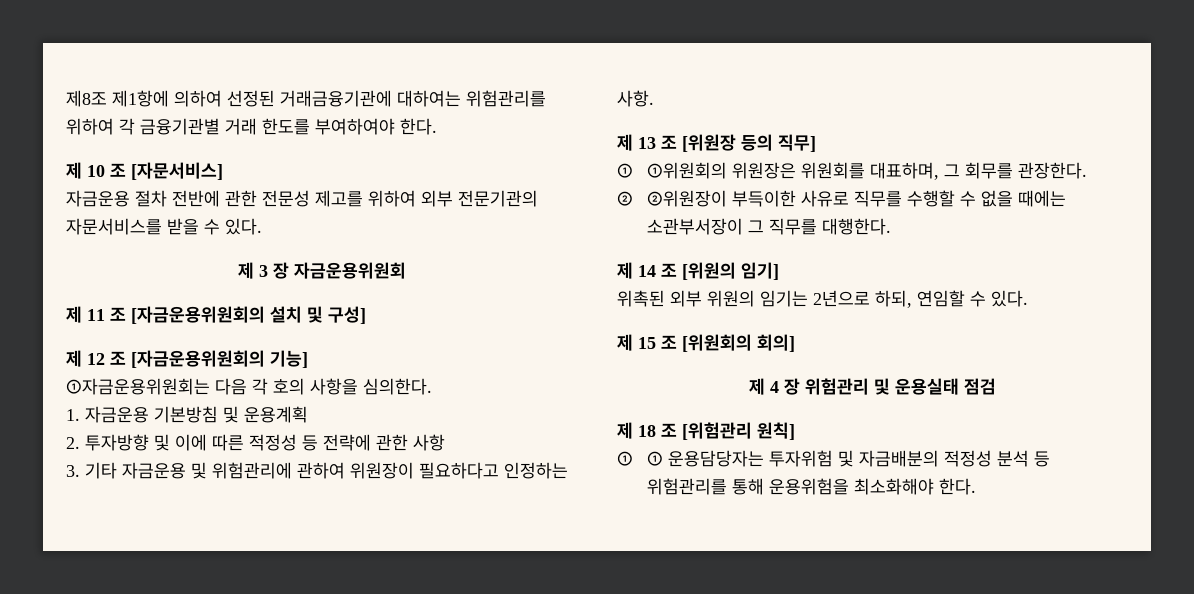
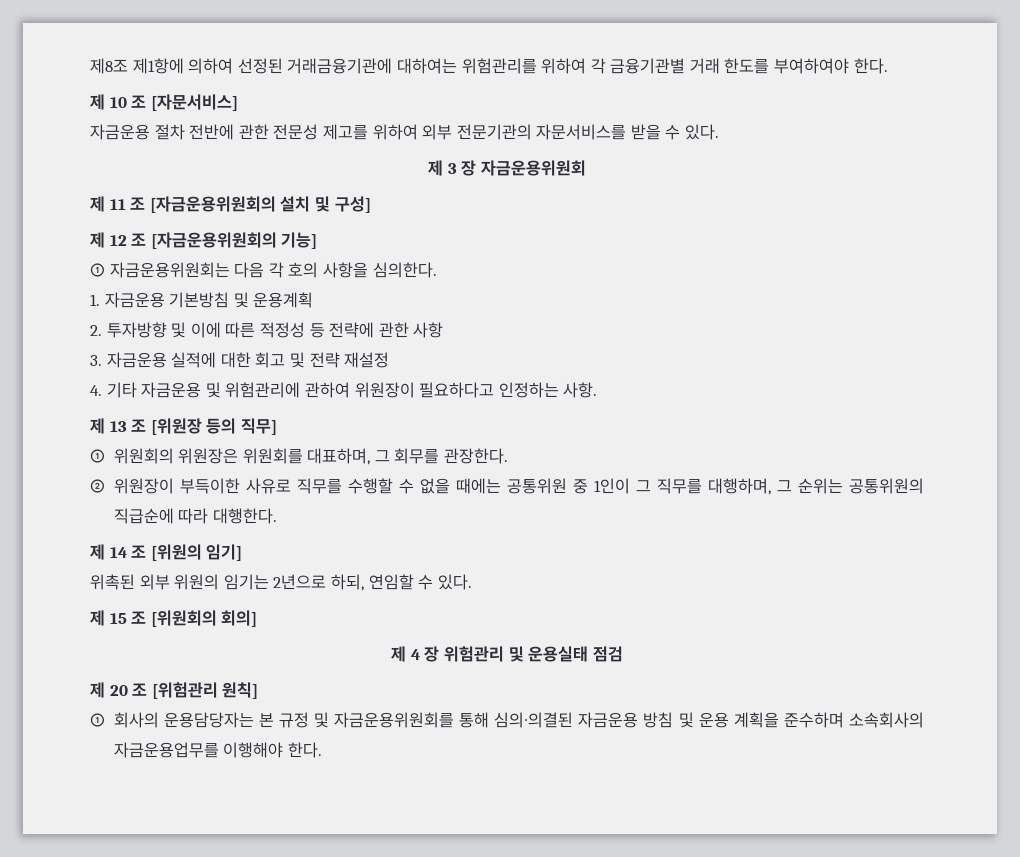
- ①자금운용위원회는 다음 각 호의 사항을 심의한다.
+ ① 자금운용위원회는 다음 각 호의 사항을 심의한다.
- 3. 기타 자금운용 및 위험관리에 관하여 위원장이 필요하다고 인정하는 사항.
+ 3. 자금운용 실적에 대한 회고 및 전략 재설정
+ 4. 기타 자금운용 및 위험관리에 관하여 위원장이 필요하다고 인정하는 사항.
- ① ①위원회의 위원장은 위원회를 대표하며, 그 회무를 관장한다.
+ ① 위원회의 위원장은 위원회를 대표하며, 그 회무를 관장한다.
- ② ②위원장이 부득이한 사유로 직무를 수행할 수 없을 때에는 소관부서장이 그 직무를 대행한다.
+ ② 위원장이 부득이한 사유로 직무를 수행할 수 없을 때에는 공통위원 중 1인이 그 직무를 대행하며, 그 순위는 공통위원의 직급순에 따라 대행한다.
- 제 18 조 [위험관리 원칙]
+ 제 20 조 [위험관리 원칙]
- ① ① 운용담당자는 투자위험 및 자금배분의 적정성 분석 등 위험관리를 통해 운용위험을 최소화해야 한다.
+ ① 회사의 운용담당자는 본 규정 및 자금운용위원회를 통해 심의∙의결된 자금운용 방침 및 운용 계획을 준수하며 소속회사의 자금운용업무를 이행해야 한다.

